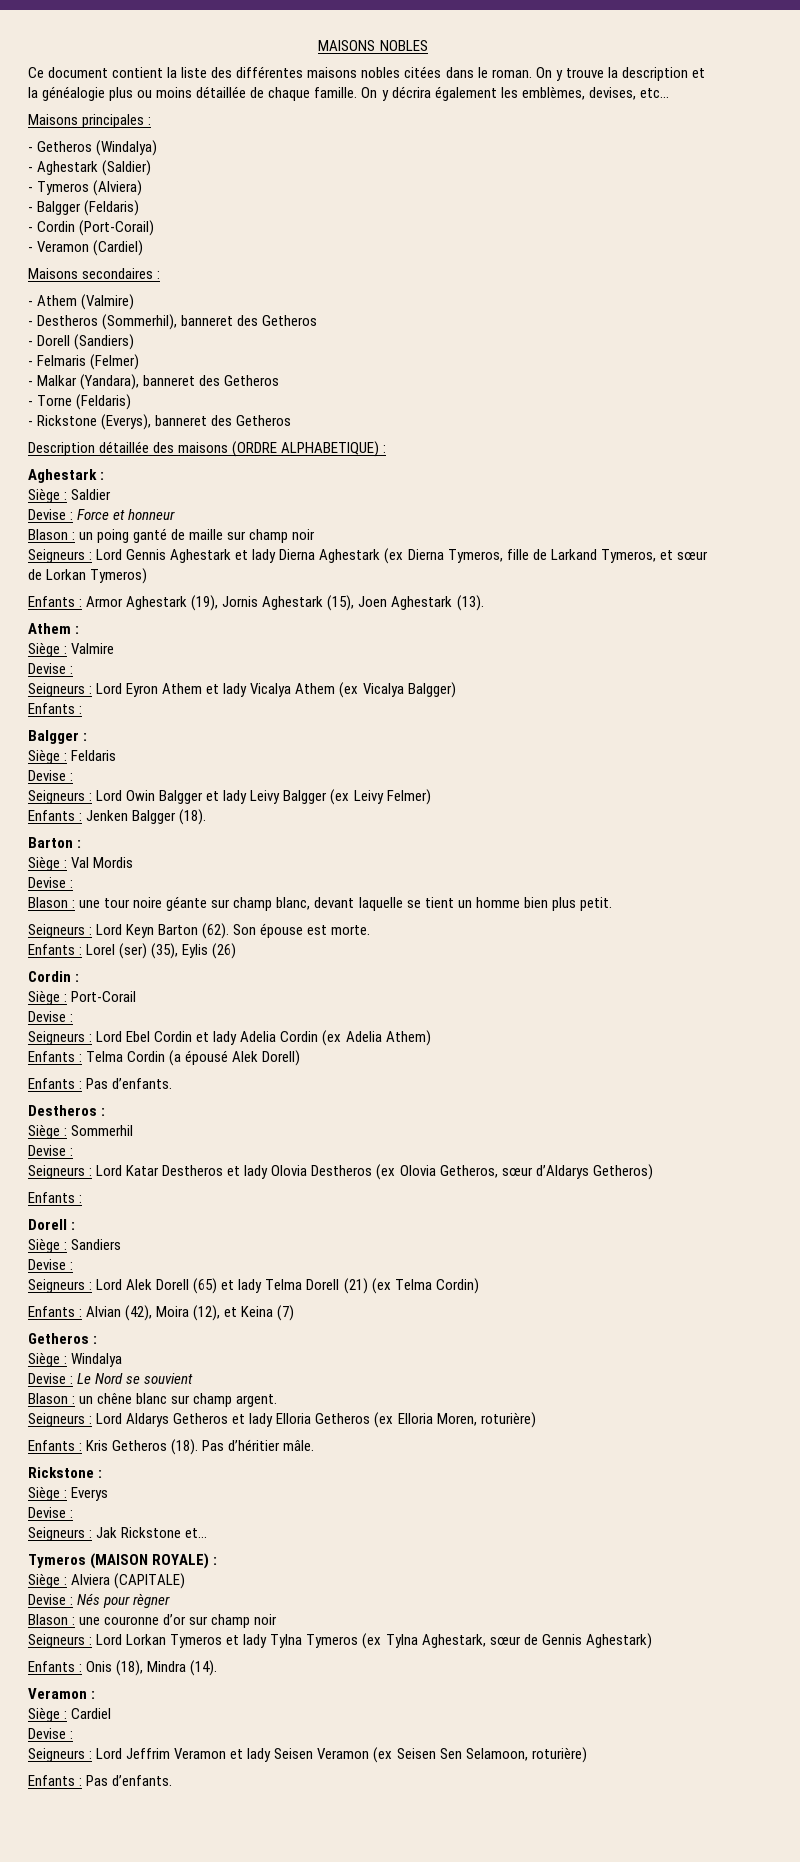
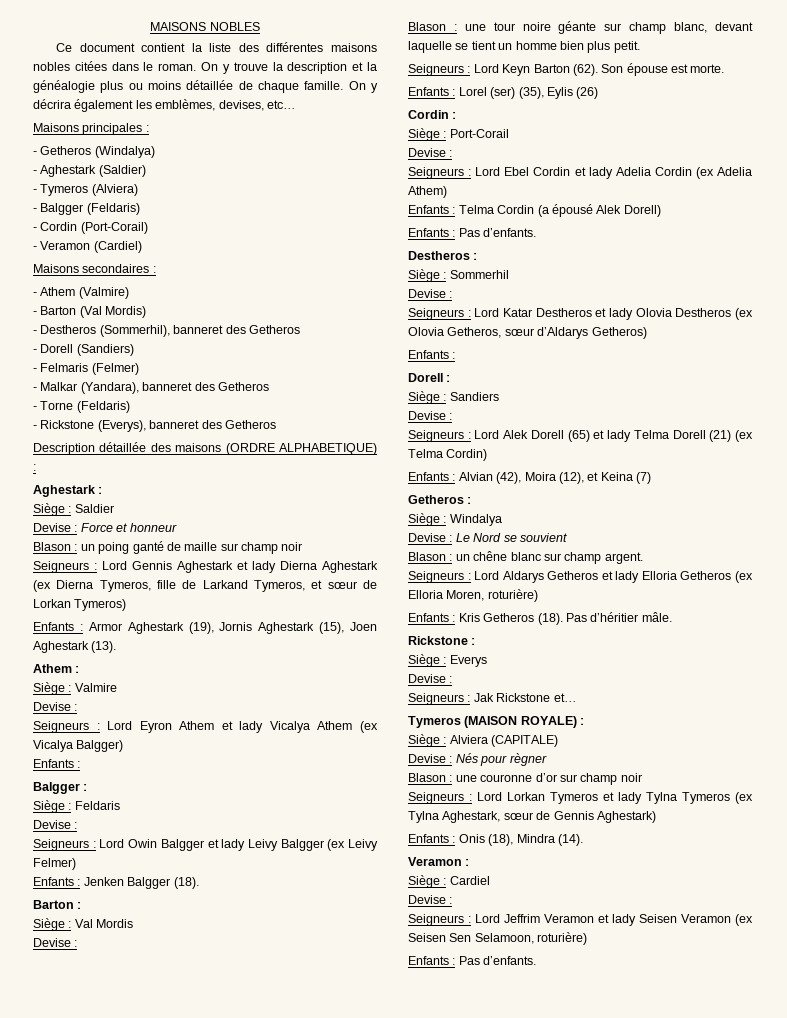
+ - Barton (Val Mordis)

